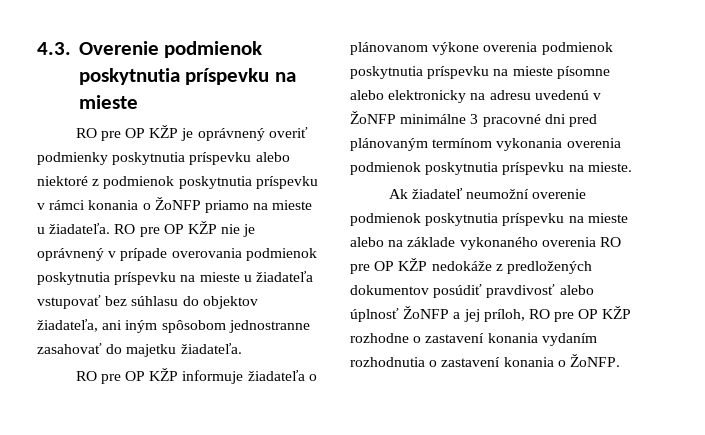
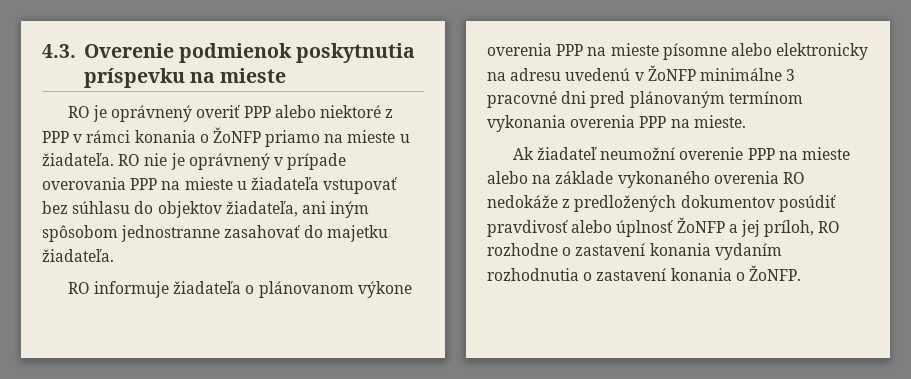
- RO pre OP KŽP je oprávnený overiť podmienky poskytnutia príspevku alebo niektoré z podmienok poskytnutia príspevku v rámci konania o ŽoNFP priamo na mieste u žiadateľa.
+ RO je oprávnený overiť PPP alebo niektoré z PPP v rámci konania o ŽoNFP priamo na mieste u žiadateľa.
- RO pre OP KŽP nie je oprávnený v prípade overovania podmienok poskytnutia príspevku na mieste u žiadateľa vstupovať bez súhlasu do objektov žiadateľa, ani iným spôsobom jednostranne zasahovať do majetku žiadateľa.
+ RO nie je oprávnený v prípade overovania PPP na mieste u žiadateľa vstupovať bez súhlasu do objektov žiadateľa, ani iným spôsobom jednostranne zasahovať do majetku žiadateľa.
- RO pre OP KŽP informuje žiadateľa o plánovanom výkone overenia podmienok poskytnutia príspevku na mieste písomne alebo elektronicky na adresu uvedenú v ŽoNFP minimálne 3 pracovné dni pred plánovaným termínom vykonania overenia podmienok poskytnutia príspevku na mieste.
+ RO informuje žiadateľa o plánovanom výkone overenia PPP na mieste písomne alebo elektronicky na adresu uvedenú v ŽoNFP minimálne 3 pracovné dni pred plánovaným termínom vykonania overenia PPP na mieste.
- Ak žiadateľ neumožní overenie podmienok poskytnutia príspevku na mieste alebo na základe vykonaného overenia RO pre OP KŽP nedokáže z predložených dokumentov posúdiť pravdivosť alebo úplnosť ŽoNFP a jej príloh, RO pre OP KŽP rozhodne o zastavení konania vydaním rozhodnutia o zastavení konania o ŽoNFP.
+ Ak žiadateľ neumožní overenie PPP na mieste alebo na základe vykonaného overenia RO nedokáže z predložených dokumentov posúdiť pravdivosť alebo úplnosť ŽoNFP a jej príloh, RO rozhodne o zastavení konania vydaním rozhodnutia o zastavení konania o ŽoNFP.

